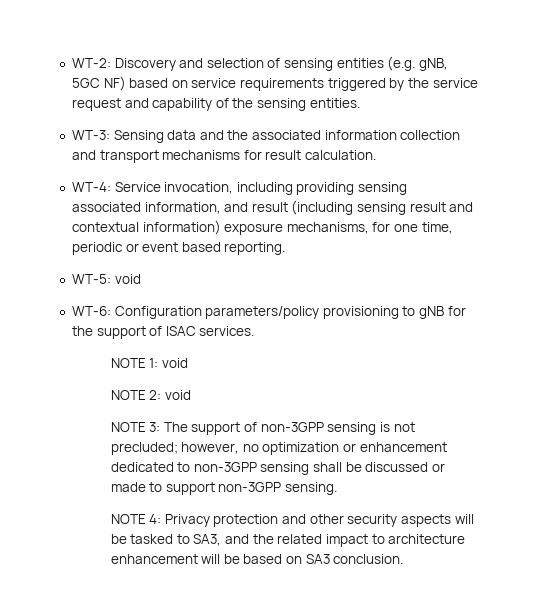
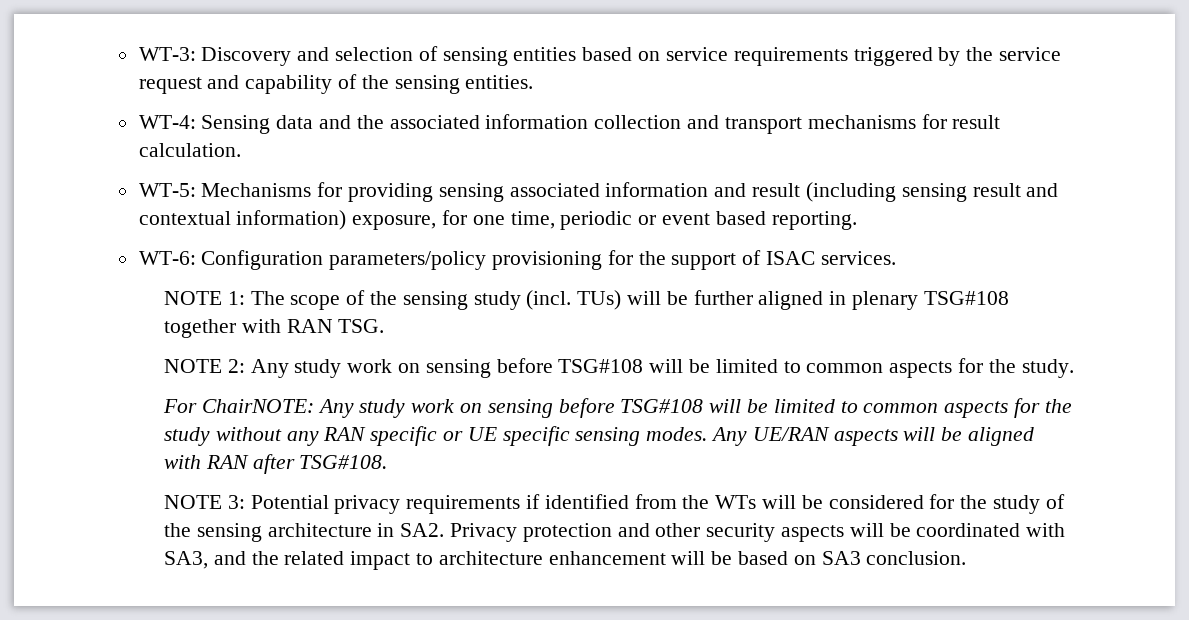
- WT-2: Discovery and selection of sensing entities (e.g. gNB, 5GC NF) based on service requirements triggered by the service request and capability of the sensing entities.
+ WT-3: Discovery and selection of sensing entities based on service requirements triggered by the service request and capability of the sensing entities.
- WT-3: Sensing data and the associated information collection and transport mechanisms for result calculation.
+ WT-4: Sensing data and the associated information collection and transport mechanisms for result calculation.
- WT-4: Service invocation, including providing sensing associated information, and result (including sensing result and contextual information) exposure mechanisms, for one time, periodic or event based reporting.
+ WT-5: Mechanisms for providing sensing associated information and result (including sensing result and contextual information) exposure, for one time, periodic or event based reporting.
- WT-5: void
- WT-6: Configuration parameters/policy provisioning to gNB for the support of ISAC services.
+ WT-6: Configuration parameters/policy provisioning for the support of ISAC services.
- NOTE 1: void
- NOTE 2: void
- NOTE 3: The support of non-3GPP sensing is not precluded; however, no optimization or enhancement dedicated to non-3GPP sensing shall be discussed or made to support non-3GPP sensing.
- NOTE 4: Privacy protection and other security aspects will be tasked to SA3, and the related impact to architecture enhancement will be based on SA3 conclusion.
+ NOTE 1: The scope of the sensing study (incl. TUs) will be further aligned in plenary TSG#108 together with RAN TSG.
+ NOTE 2: Any study work on sensing before TSG#108 will be limited to common aspects for the study.
+ For ChairNOTE: Any study work on sensing before TSG#108 will be limited to common aspects for the study without any RAN specific or UE specific sensing modes. Any UE/RAN aspects will be aligned with RAN after TSG#108.
+ NOTE 3: Potential privacy requirements if identified from the WTs will be considered for the study of the sensing architecture in SA2. Privacy protection and other security aspects will be coordinated with SA3, and the related impact to architecture enhancement will be based on SA3 conclusion.

